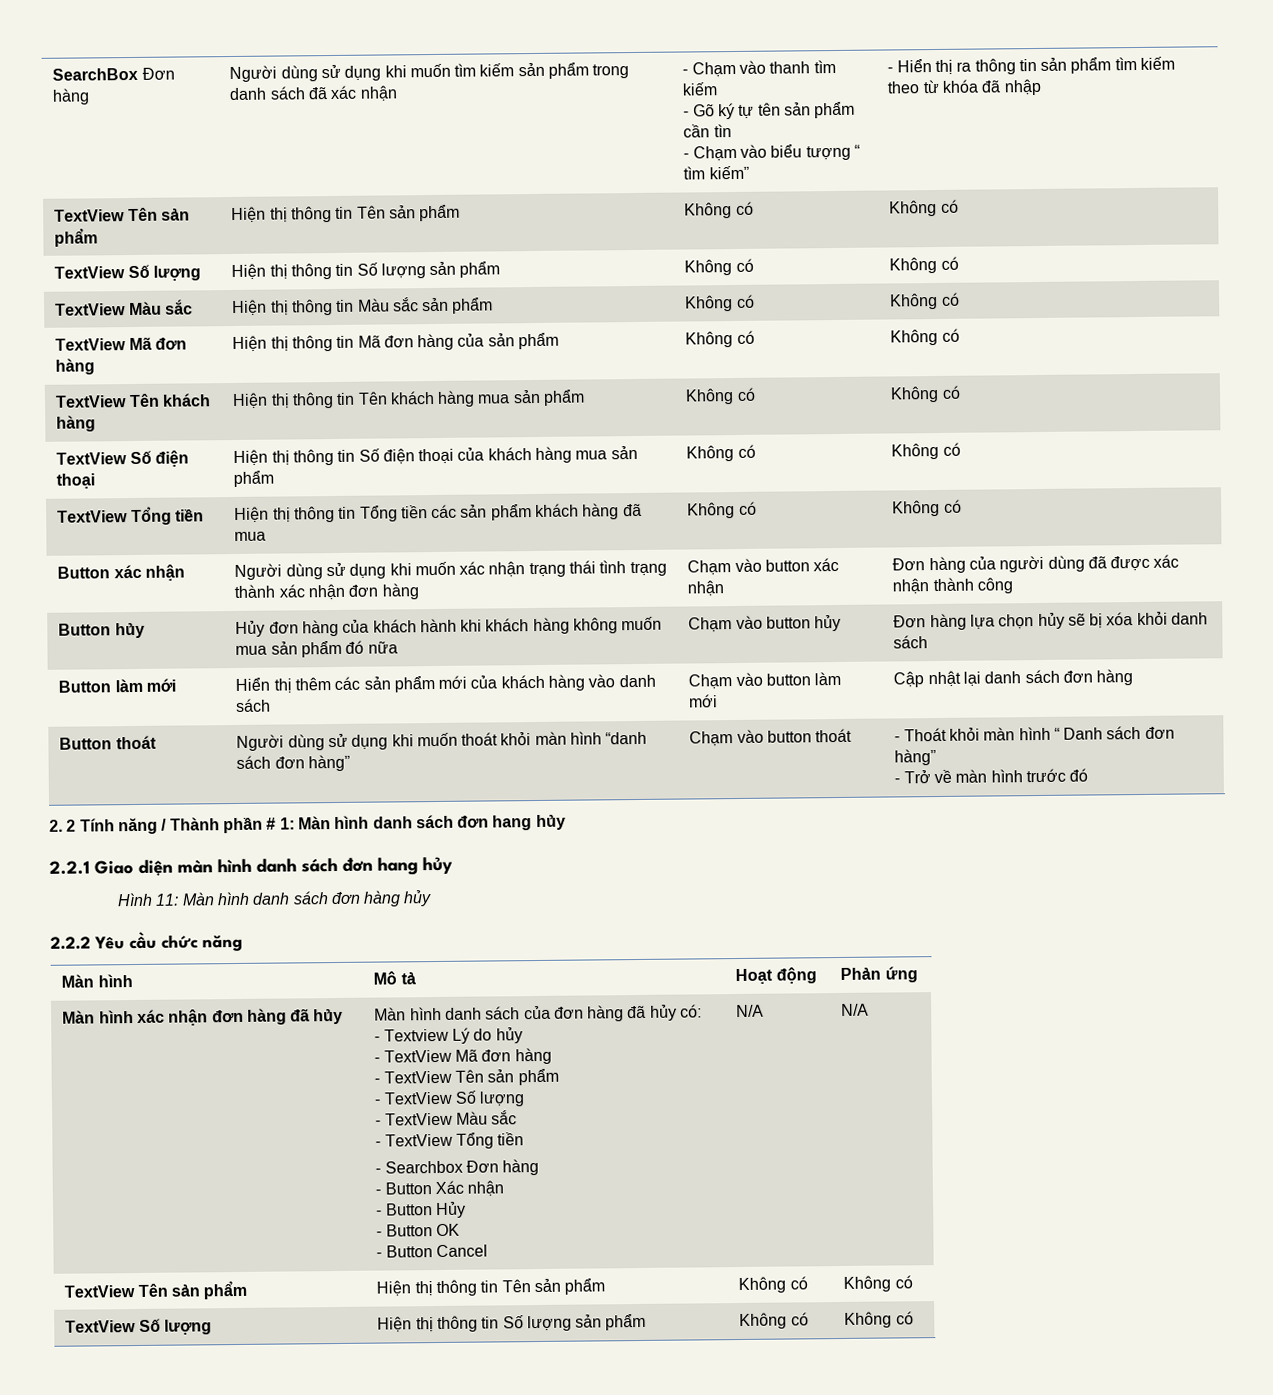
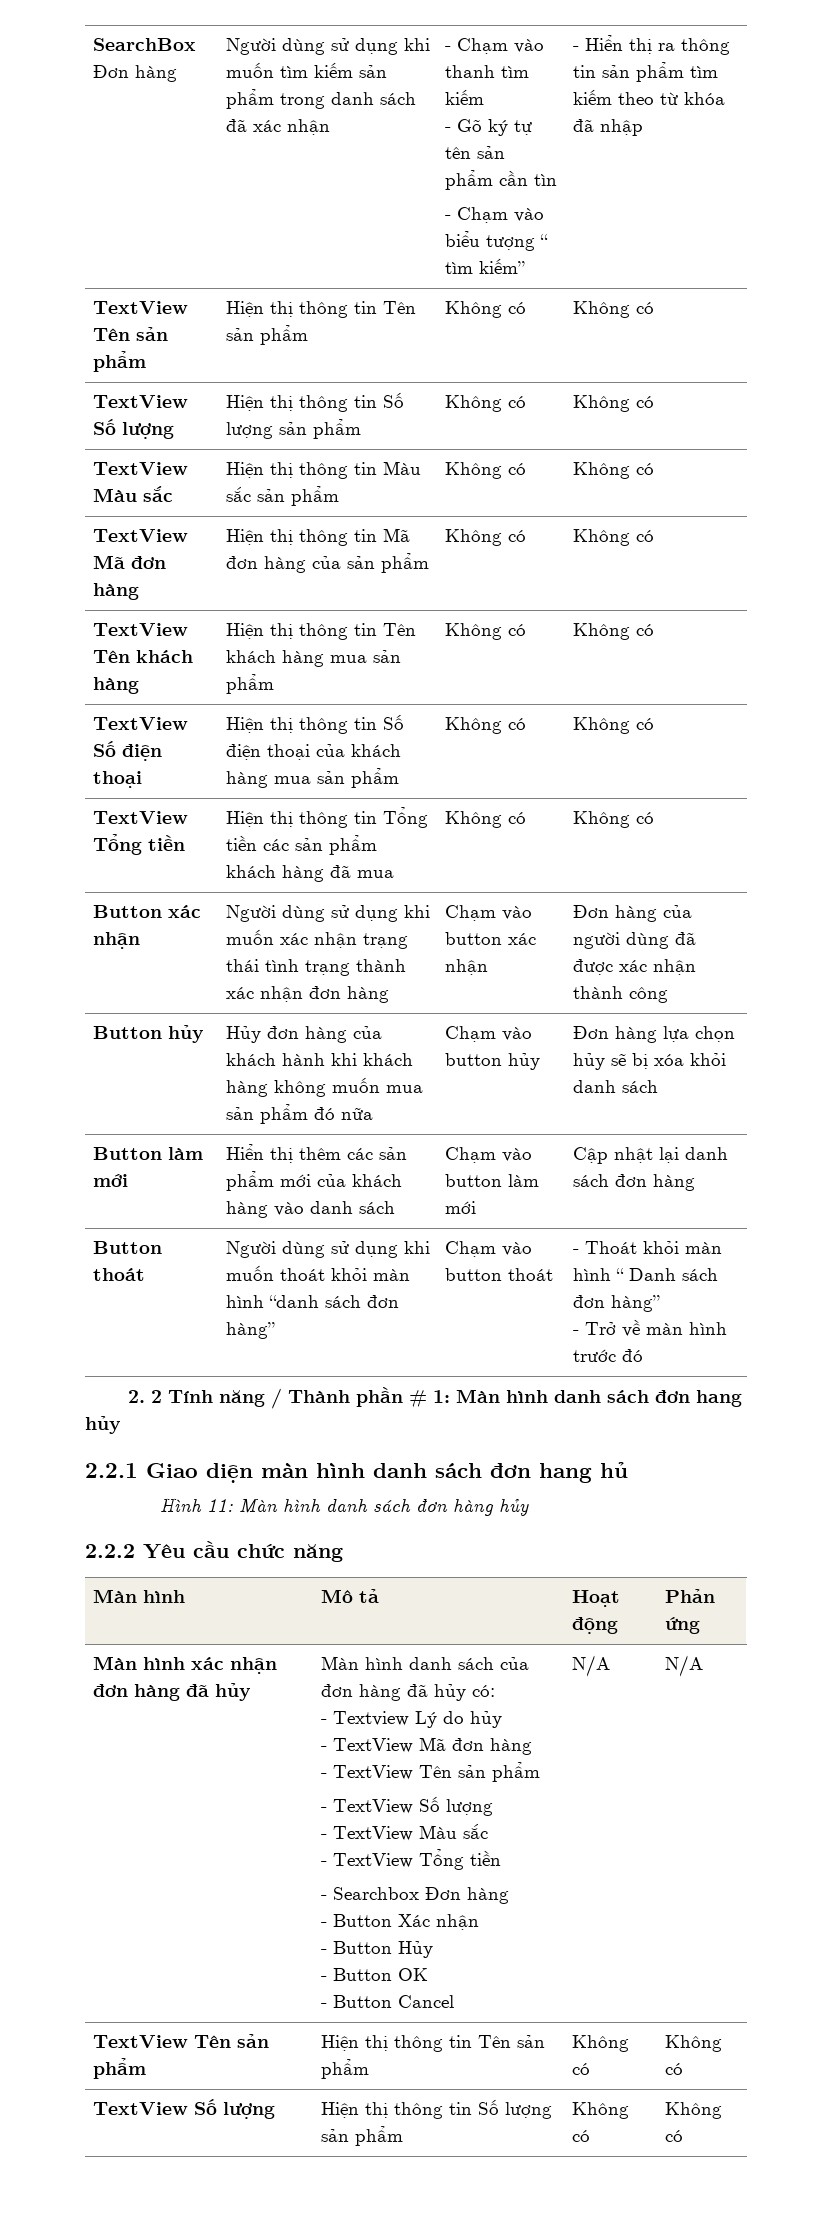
- 2.2.1 Giao diện màn hình danh sách đơn hang hủy
+ 2.2.1 Giao diện màn hình danh sách đơn hang hủ

